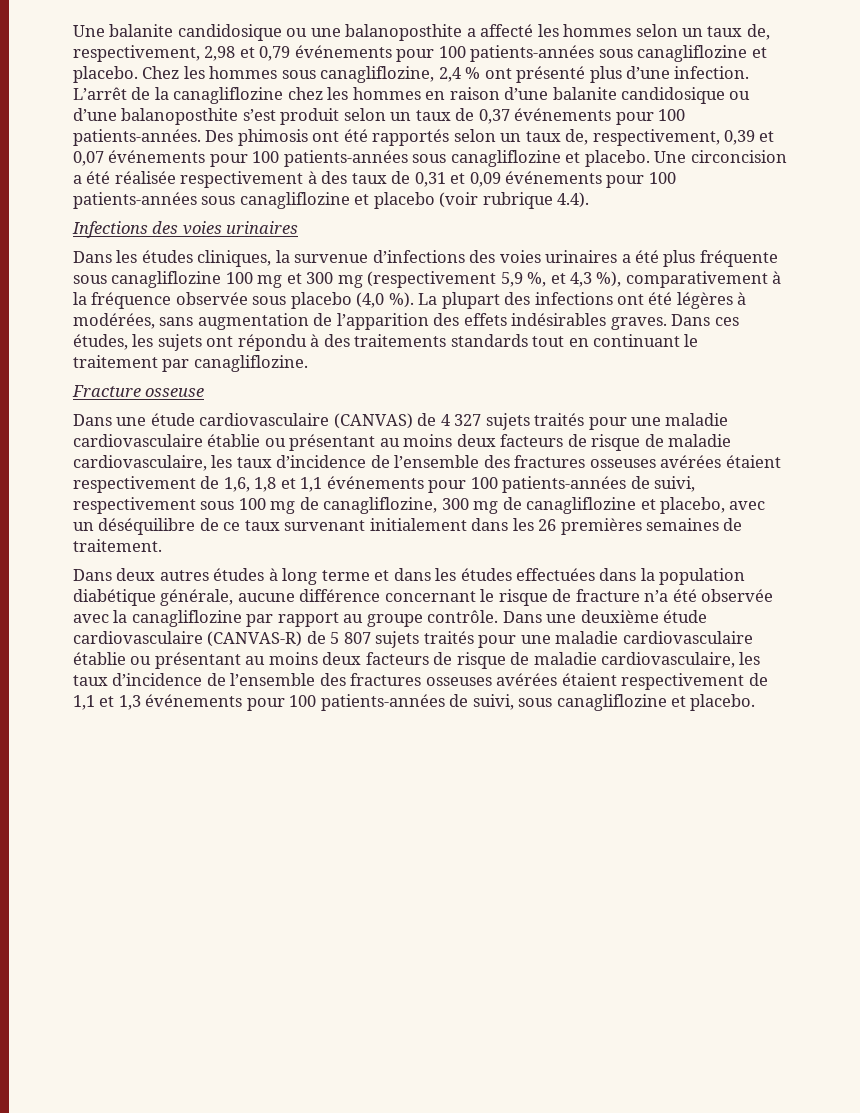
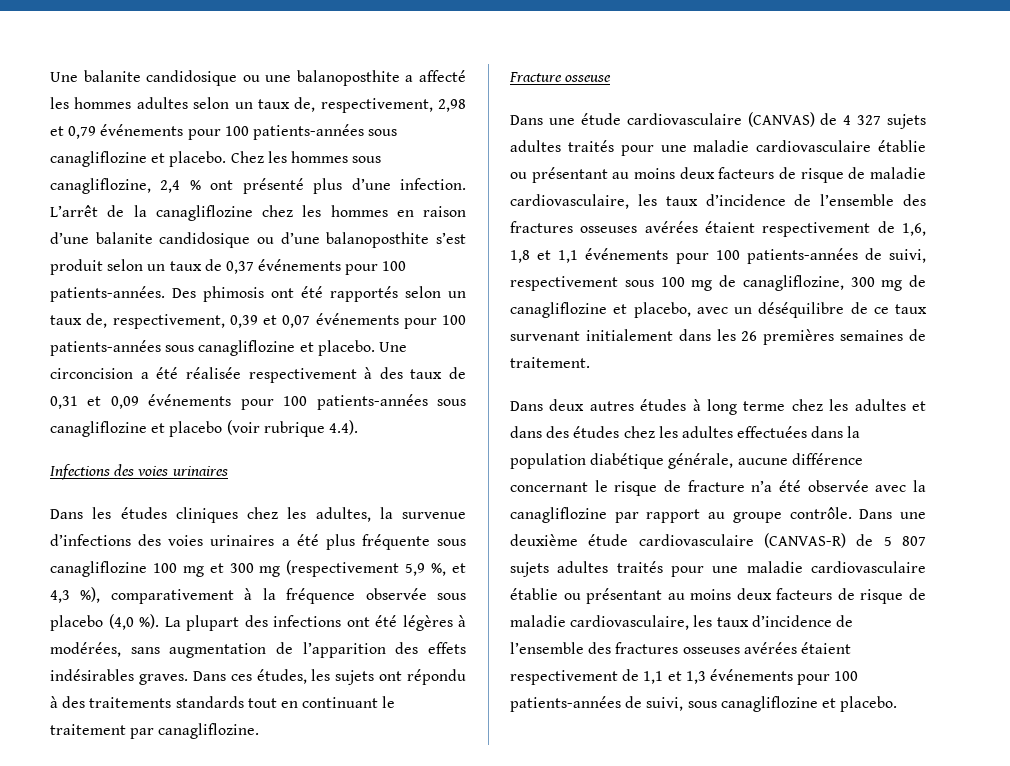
- Une balanite candidosique ou une balanoposthite a affecté les hommes selon un taux de, respectivement, 2,98 et 0,79 événements pour 100 patients-années sous canagliflozine et placebo.
+ Une balanite candidosique ou une balanoposthite a affecté les hommes adultes selon un taux de, respectivement, 2,98 et 0,79 événements pour 100 patients-années sous canagliflozine et placebo.
- Dans les études cliniques, la survenue d’infections des voies urinaires a été plus fréquente sous canagliflozine 100 mg et 300 mg (respectivement 5,9 %, et 4,3 %), comparativement à la fréquence observée sous placebo (4,0 %).
+ Dans les études cliniques chez les adultes, la survenue d’infections des voies urinaires a été plus fréquente sous canagliflozine 100 mg et 300 mg (respectivement 5,9 %, et 4,3 %), comparativement à la fréquence observée sous placebo (4,0 %).
- Dans une étude cardiovasculaire (CANVAS) de 4 327 sujets traités pour une maladie cardiovasculaire établie ou présentant au moins deux facteurs de risque de maladie cardiovasculaire, les taux d’incidence de l’ensemble des fractures osseuses avérées étaient respectivement de 1,6, 1,8 et 1,1 événements pour 100 patients-années de suivi, respectivement sous 100 mg de canagliflozine, 300 mg de canagliflozine et placebo, avec un déséquilibre de ce taux survenant initialement dans les 26 premières semaines de traitement.
+ Dans une étude cardiovasculaire (CANVAS) de 4 327 sujets adultes traités pour une maladie cardiovasculaire établie ou présentant au moins deux facteurs de risque de maladie cardiovasculaire, les taux d’incidence de l’ensemble des fractures osseuses avérées étaient respectivement de 1,6, 1,8 et 1,1 événements pour 100 patients-années de suivi, respectivement sous 100 mg de canagliflozine, 300 mg de canagliflozine et placebo, avec un déséquilibre de ce taux survenant initialement dans les 26 premières semaines de traitement.
- Dans deux autres études à long terme et dans les études effectuées dans la population diabétique générale, aucune différence concernant le risque de fracture n’a été observée avec la canagliflozine par rapport au groupe contrôle.
+ Dans deux autres études à long terme chez les adultes et dans des études chez les adultes effectuées dans la population diabétique générale, aucune différence concernant le risque de fracture n’a été observée avec la canagliflozine par rapport au groupe contrôle.
- Dans une deuxième étude cardiovasculaire (CANVAS-R) de 5 807 sujets traités pour une maladie cardiovasculaire établie ou présentant au moins deux facteurs de risque de maladie cardiovasculaire, les taux d’incidence de l’ensemble des fractures osseuses avérées étaient respectivement de 1,1 et 1,3 événements pour 100 patients-années de suivi, sous canagliflozine et placebo.
+ Dans une deuxième étude cardiovasculaire (CANVAS-R) de 5 807 sujets adultes traités pour une maladie cardiovasculaire établie ou présentant au moins deux facteurs de risque de maladie cardiovasculaire, les taux d’incidence de l’ensemble des fractures osseuses avérées étaient respectivement de 1,1 et 1,3 événements pour 100 patients-années de suivi, sous canagliflozine et placebo.

